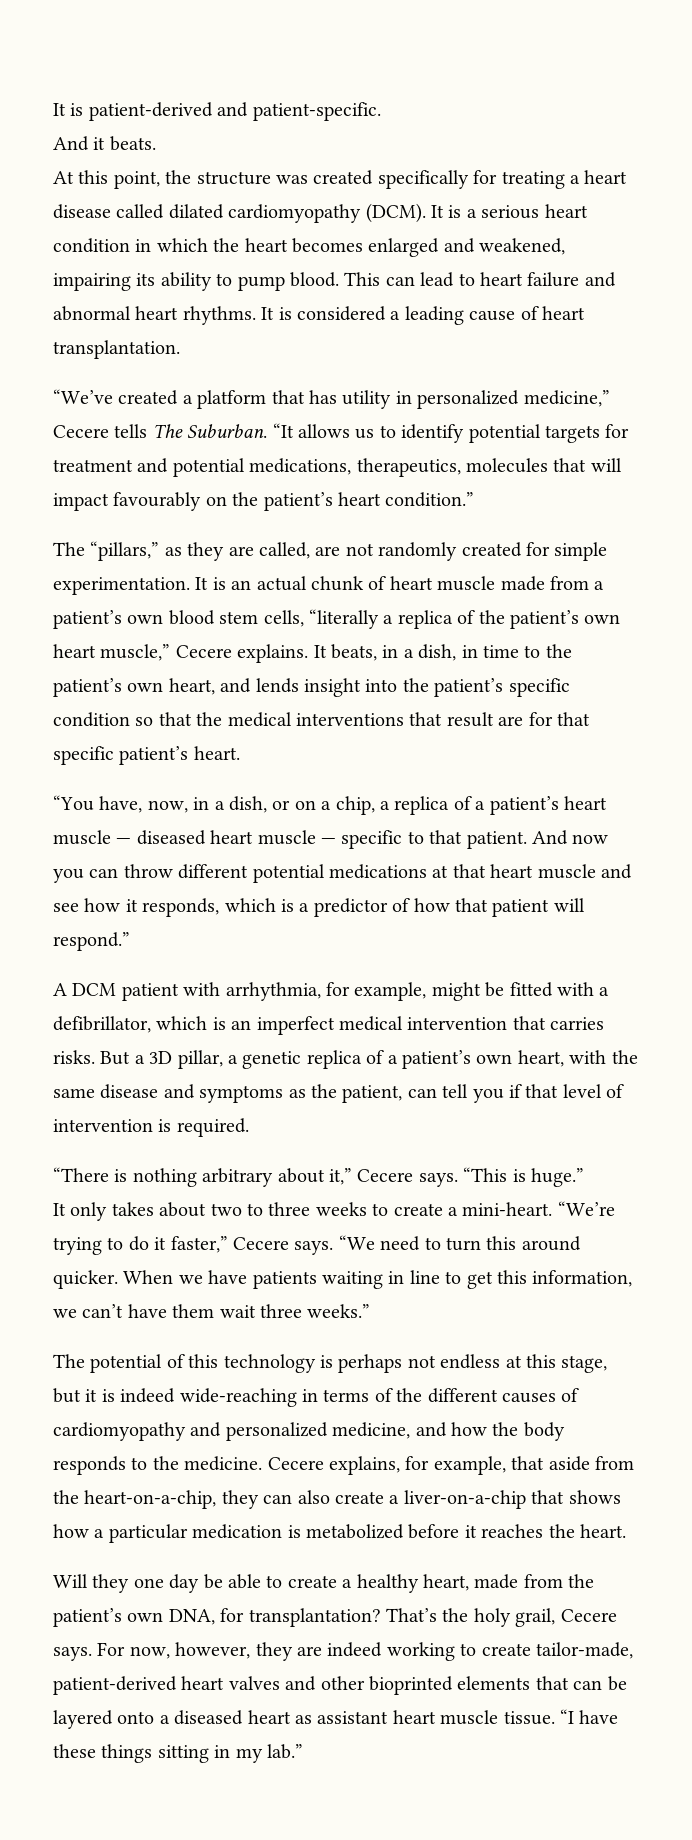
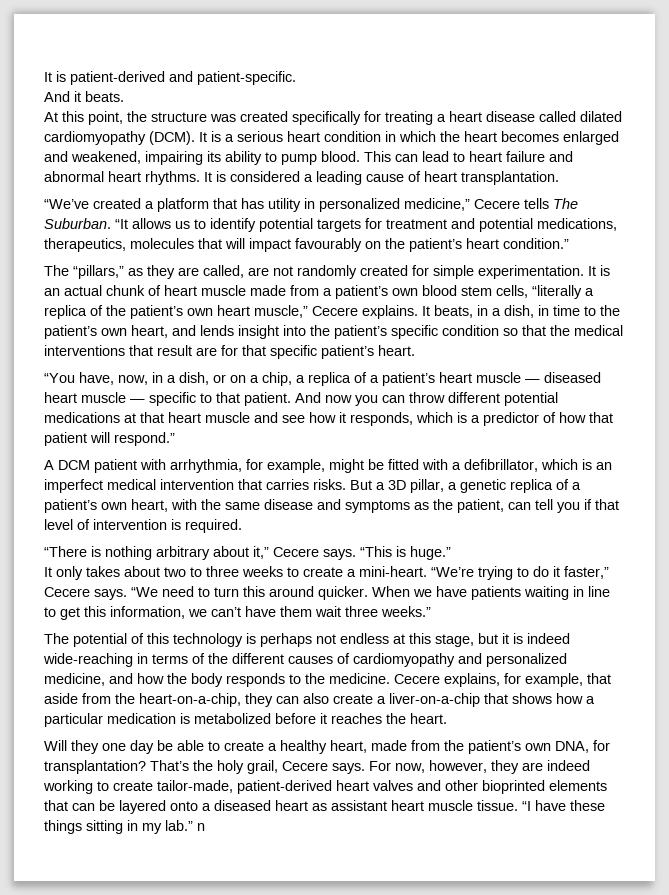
- “I have these things sitting in my lab.”
+ “I have these things sitting in my lab.” n

